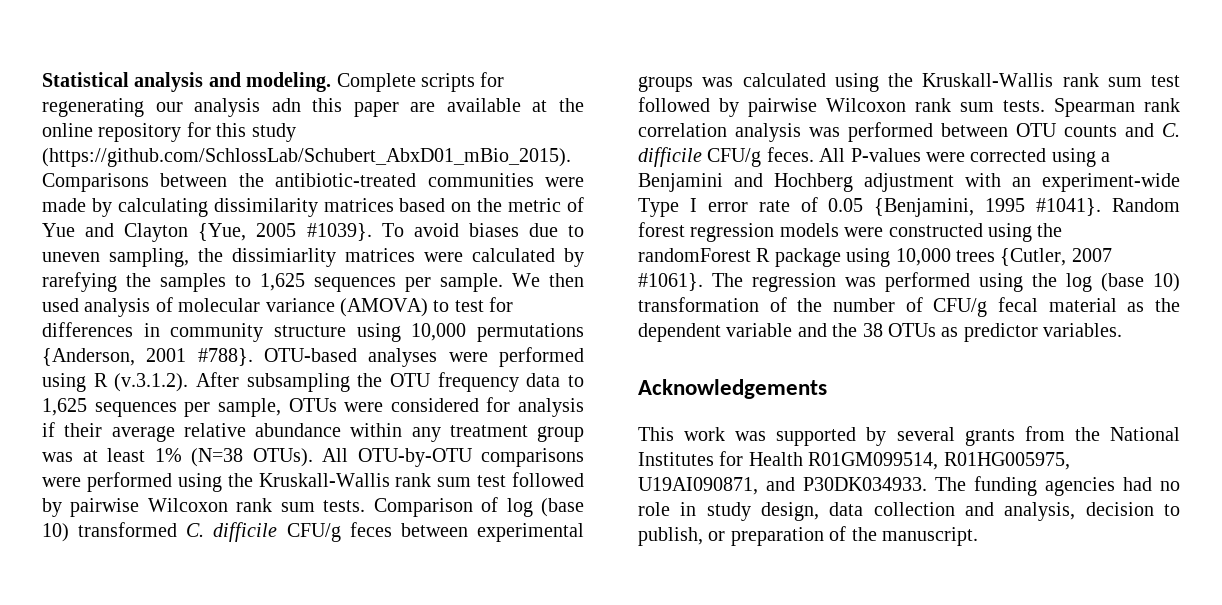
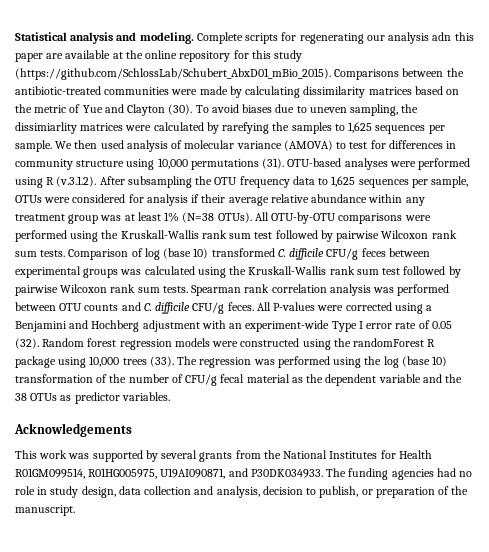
- Complete scripts for regenerating our analysis adn this paper are available at the online repository for this study (https://github.com/SchlossLab/Schubert_AbxD01_mBio_2015). Comparisons between the antibiotic-treated communities were made by calculating dissimilarity matrices based on the metric of Yue and Clayton {Yue, 2005 #1039}.
+ Complete scripts for regenerating our analysis adn this paper are available at the online repository for this study (https://github.com/SchlossLab/Schubert_AbxD01_mBio_2015). Comparisons between the antibiotic-treated communities were made by calculating dissimilarity matrices based on the metric of Yue and Clayton (30).
- We then used analysis of molecular variance (AMOVA) to test for differences in community structure using 10,000 permutations {Anderson, 2001 #788}.
+ We then used analysis of molecular variance (AMOVA) to test for differences in community structure using 10,000 permutations (31).
- All P-values were corrected using a Benjamini and Hochberg adjustment with an experiment-wide Type I error rate of 0.05 {Benjamini, 1995 #1041}.
+ All P-values were corrected using a Benjamini and Hochberg adjustment with an experiment-wide Type I error rate of 0.05 (32).
- Random forest regression models were constructed using the randomForest R package using 10,000 trees {Cutler, 2007 #1061}.
+ Random forest regression models were constructed using the randomForest R package using 10,000 trees (33).

